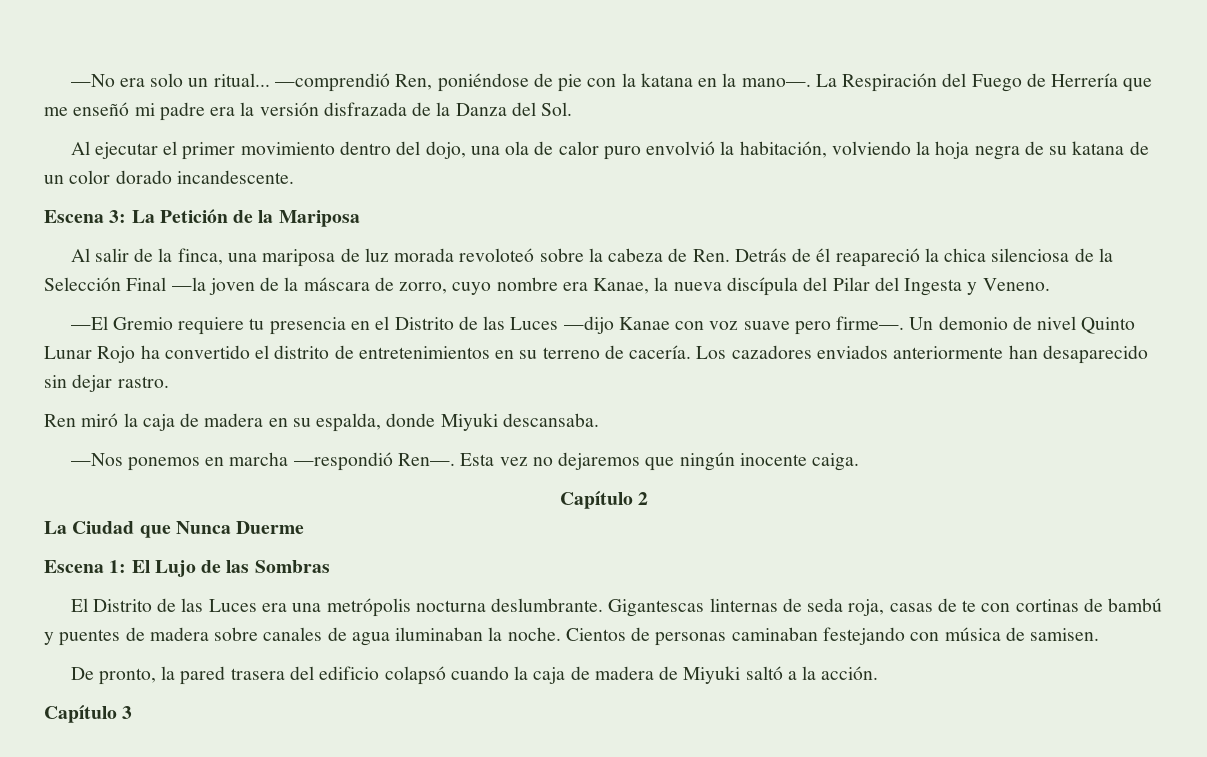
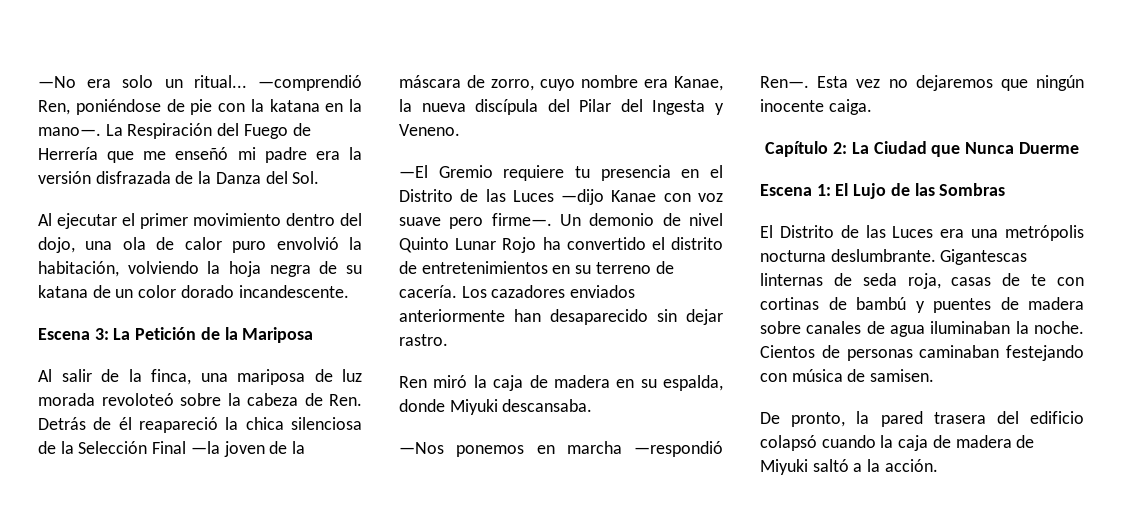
- Capítulo 2
- La Ciudad que Nunca Duerme
+ Capítulo 2: La Ciudad que Nunca Duerme
- Capítulo 3

